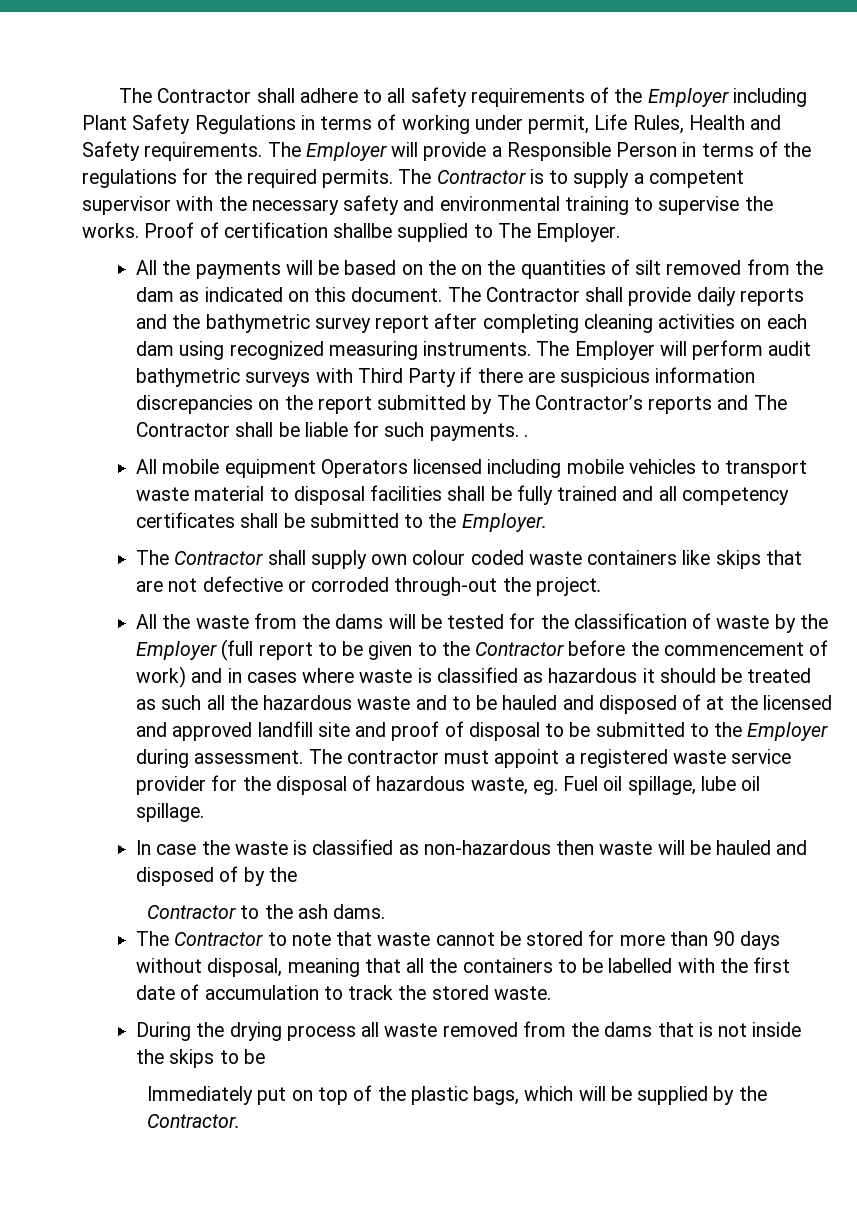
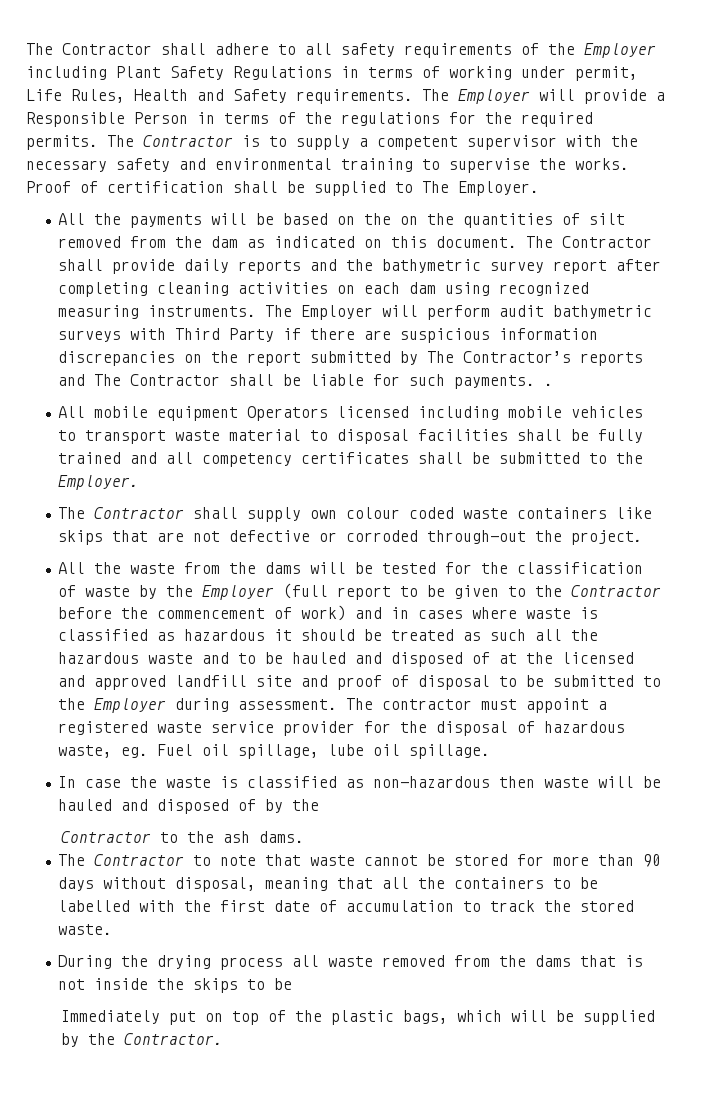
- Proof of certification shallbe supplied to The Employer.
+ Proof of certification shall be supplied to The Employer.

